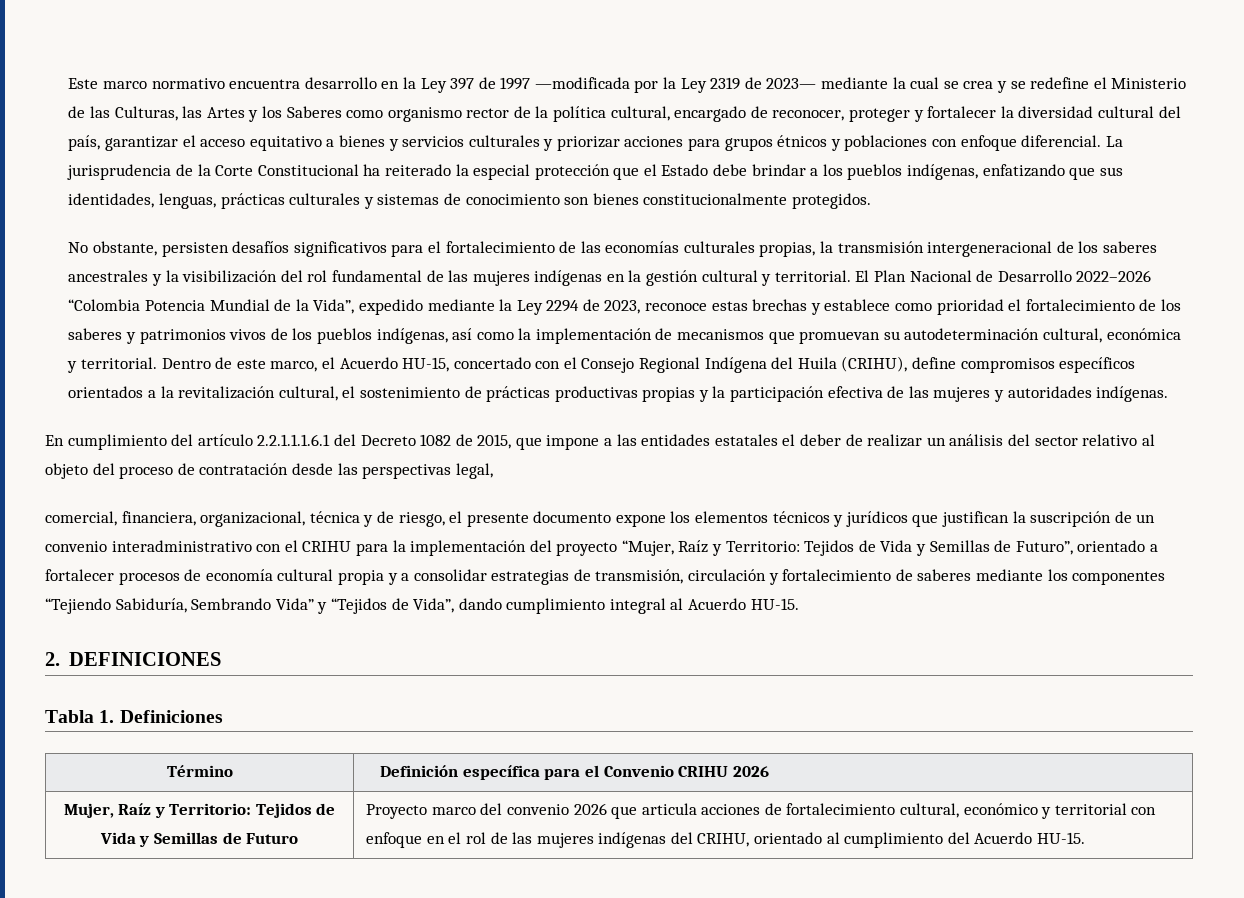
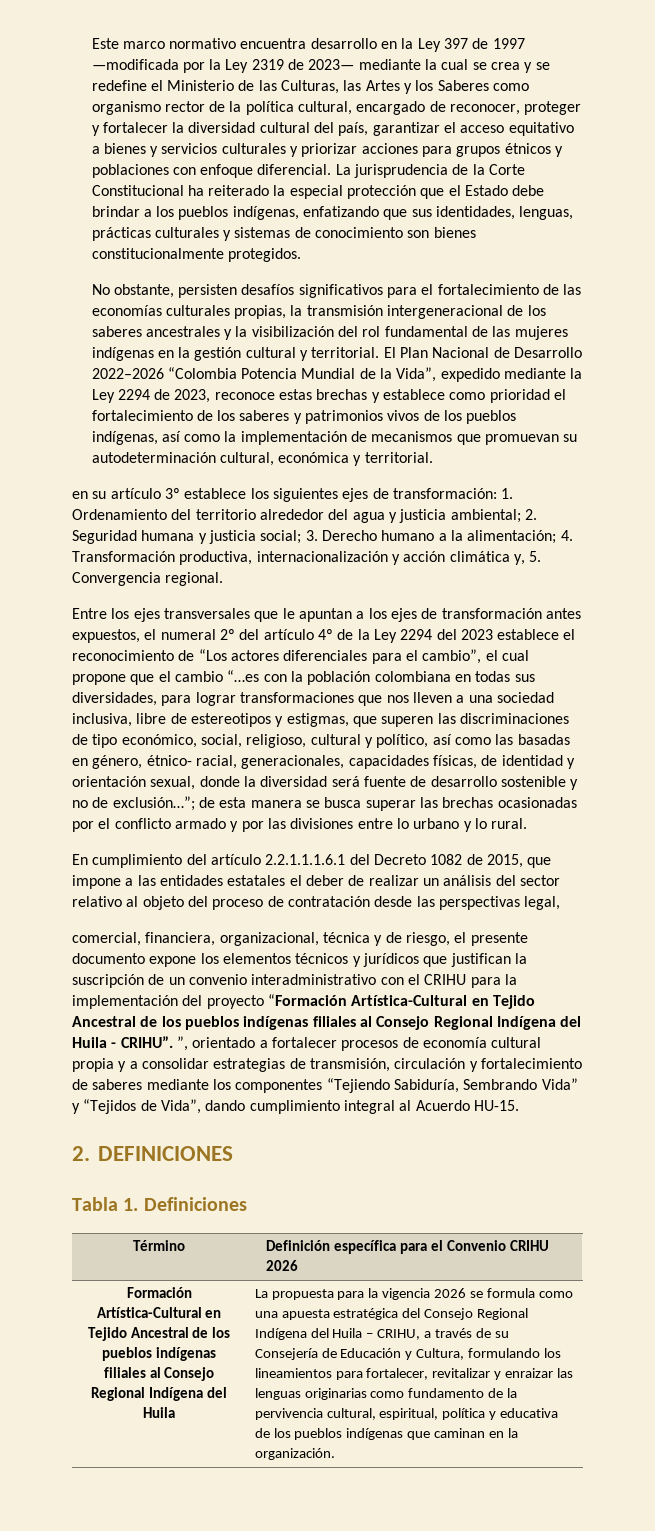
- El Plan Nacional de Desarrollo 2022–2026 “Colombia Potencia Mundial de la Vida”, expedido mediante la Ley 2294 de 2023, reconoce estas brechas y establece como prioridad el fortalecimiento de los saberes y patrimonios vivos de los pueblos indígenas, así como la implementación de mecanismos que promuevan su autodeterminación cultural, económica y territorial. Dentro de este marco, el Acuerdo HU-15, concertado con el Consejo Regional Indígena del Huila (CRIHU), define compromisos específicos orientados a la revitalización cultural, el sostenimiento de prácticas productivas propias y la participación efectiva de las mujeres y autoridades indígenas.
+ El Plan Nacional de Desarrollo 2022–2026 “Colombia Potencia Mundial de la Vida”, expedido mediante la Ley 2294 de 2023, reconoce estas brechas y establece como prioridad el fortalecimiento de los saberes y patrimonios vivos de los pueblos indígenas, así como la implementación de mecanismos que promuevan su autodeterminación cultural, económica y territorial.
+ en su artículo 3º establece los siguientes ejes de transformación: 1. Ordenamiento del territorio alrededor del agua y justicia ambiental; 2. Seguridad humana y justicia social; 3. Derecho humano a la alimentación; 4. Transformación productiva, internacionalización y acción climática y, 5. Convergencia regional.
+ Entre los ejes transversales que le apuntan a los ejes de transformación antes expuestos, el numeral 2º del artículo 4º de la Ley 2294 del 2023 establece el reconocimiento de “Los actores diferenciales para el cambio”, el cual propone que el cambio “…es con la población colombiana en todas sus diversidades, para lograr transformaciones que nos lleven a una sociedad inclusiva, libre de estereotipos y estigmas, que superen las discriminaciones de tipo económico, social, religioso, cultural y político, así como las basadas en género, étnico- racial, generacionales, capacidades físicas, de identidad y orientación sexual, donde la diversidad será fuente de desarrollo sostenible y no de exclusión…”; de esta manera se busca superar las brechas ocasionadas por el conflicto armado y por las divisiones entre lo urbano y lo rural.
- comercial, financiera, organizacional, técnica y de riesgo, el presente documento expone los elementos técnicos y jurídicos que justifican la suscripción de un convenio interadministrativo con el CRIHU para la implementación del proyecto “Mujer, Raíz y Territorio: Tejidos de Vida y Semillas de Futuro”, orientado a fortalecer procesos de economía cultural propia y a consolidar estrategias de transmisión, circulación y fortalecimiento de saberes mediante los componentes “Tejiendo Sabiduría, Sembrando Vida” y “Tejidos de Vida”, dando cumplimiento integral al Acuerdo HU-15.
+ comercial, financiera, organizacional, técnica y de riesgo, el presente documento expone los elementos técnicos y jurídicos que justifican la suscripción de un convenio interadministrativo con el CRIHU para la implementación del proyecto “Formación Artística-Cultural en Tejido Ancestral de los pueblos indígenas filiales al Consejo Regional Indígena del Huila - CRIHU”. ”, orientado a fortalecer procesos de economía cultural propia y a consolidar estrategias de transmisión, circulación y fortalecimiento de saberes mediante los componentes “Tejiendo Sabiduría, Sembrando Vida” y “Tejidos de Vida”, dando cumplimiento integral al Acuerdo HU-15.
- Mujer, Raíz y Territorio: Tejidos de Vida y Semillas de Futuro | Proyecto marco del convenio 2026 que articula acciones de fortalecimiento cultural, económico y territorial con enfoque en el rol de las mujeres indígenas del CRIHU, orientado al cumplimiento del Acuerdo HU-15.
+ Formación Artística-Cultural en Tejido Ancestral de los pueblos indígenas filiales al Consejo Regional Indígena del Huila | La propuesta para la vigencia 2026 se formula como una apuesta estratégica del Consejo Regional Indígena del Huila – CRIHU, a través de su Consejería de Educación y Cultura, formulando los lineamientos para fortalecer, revitalizar y enraizar las lenguas originarias como fundamento de la pervivencia cultural, espiritual, política y educativa de los pueblos indígenas que caminan en la organización.

